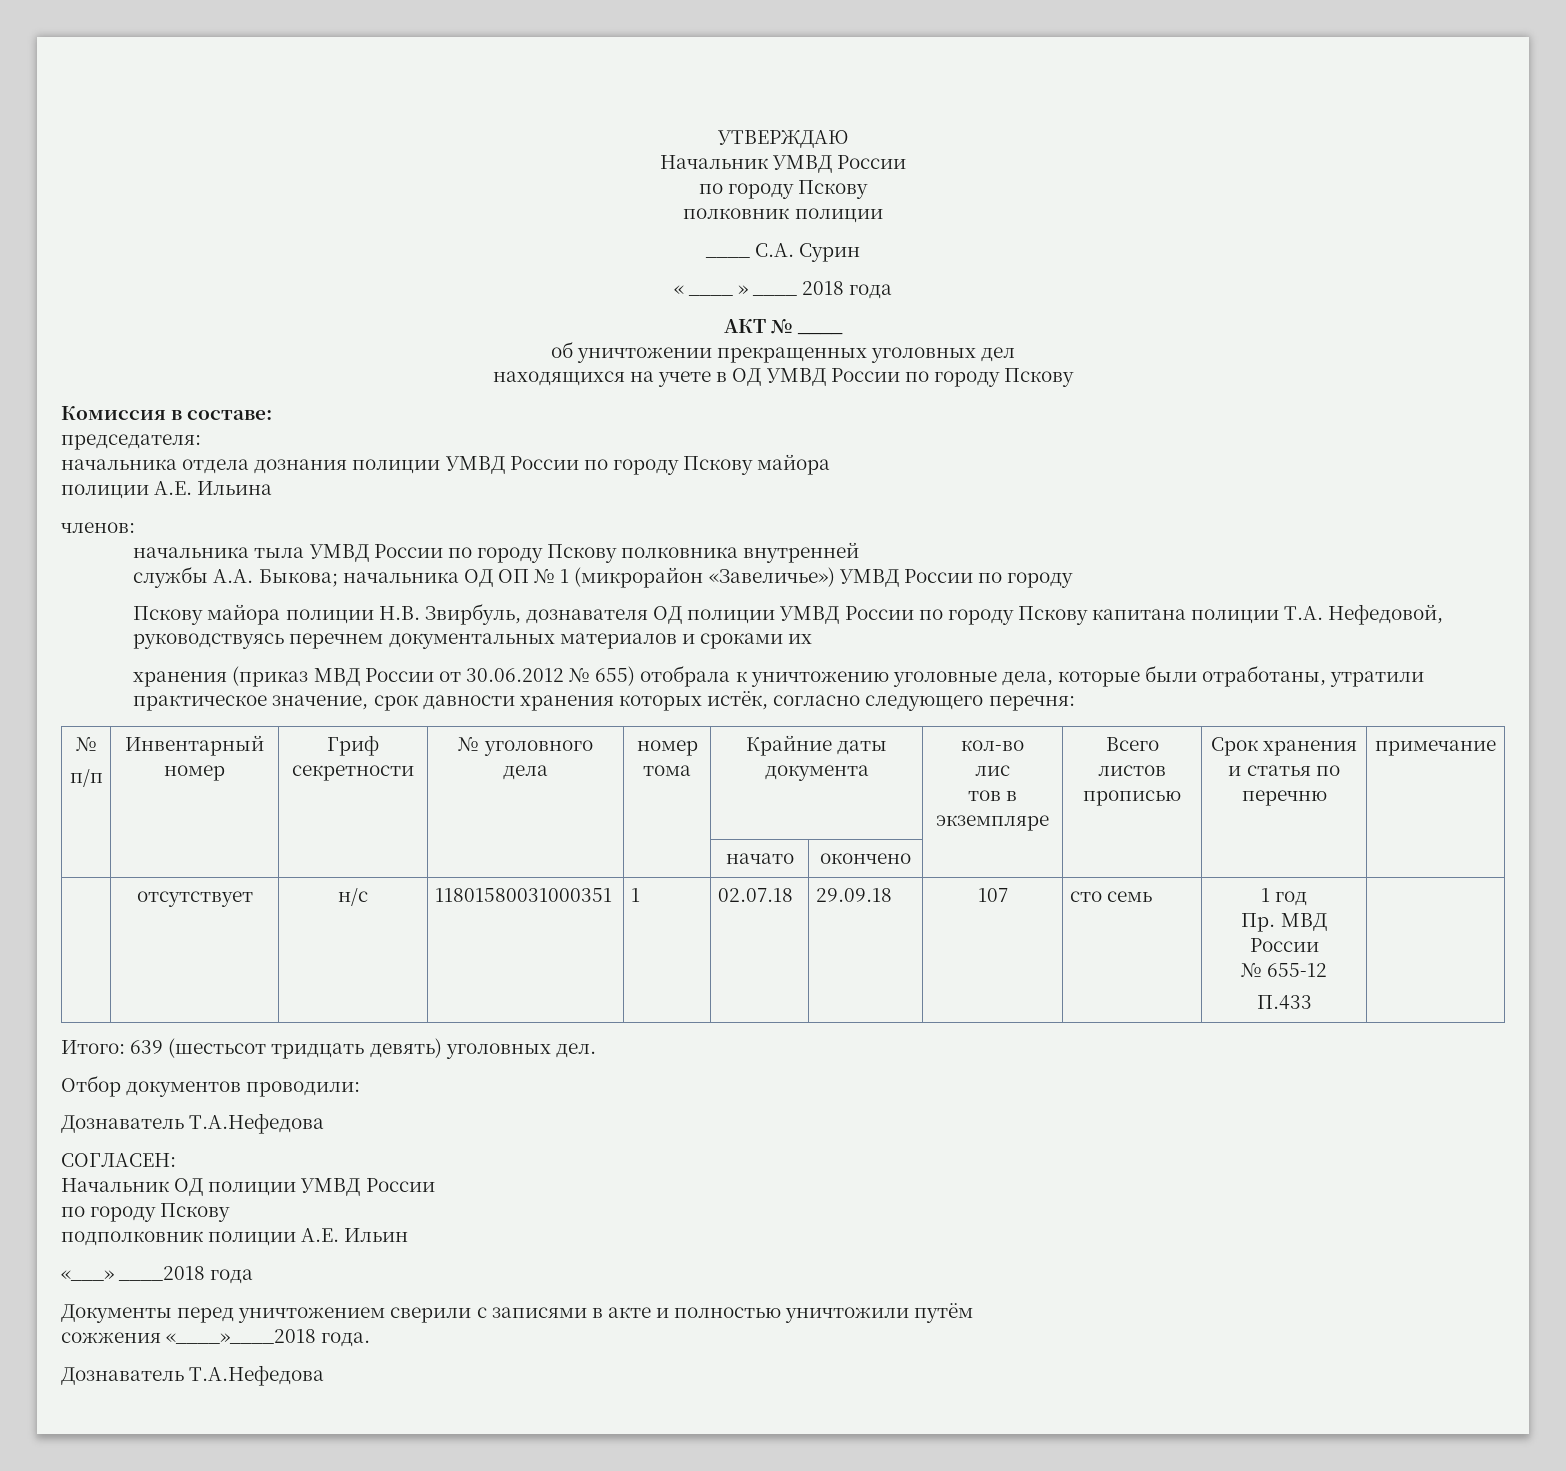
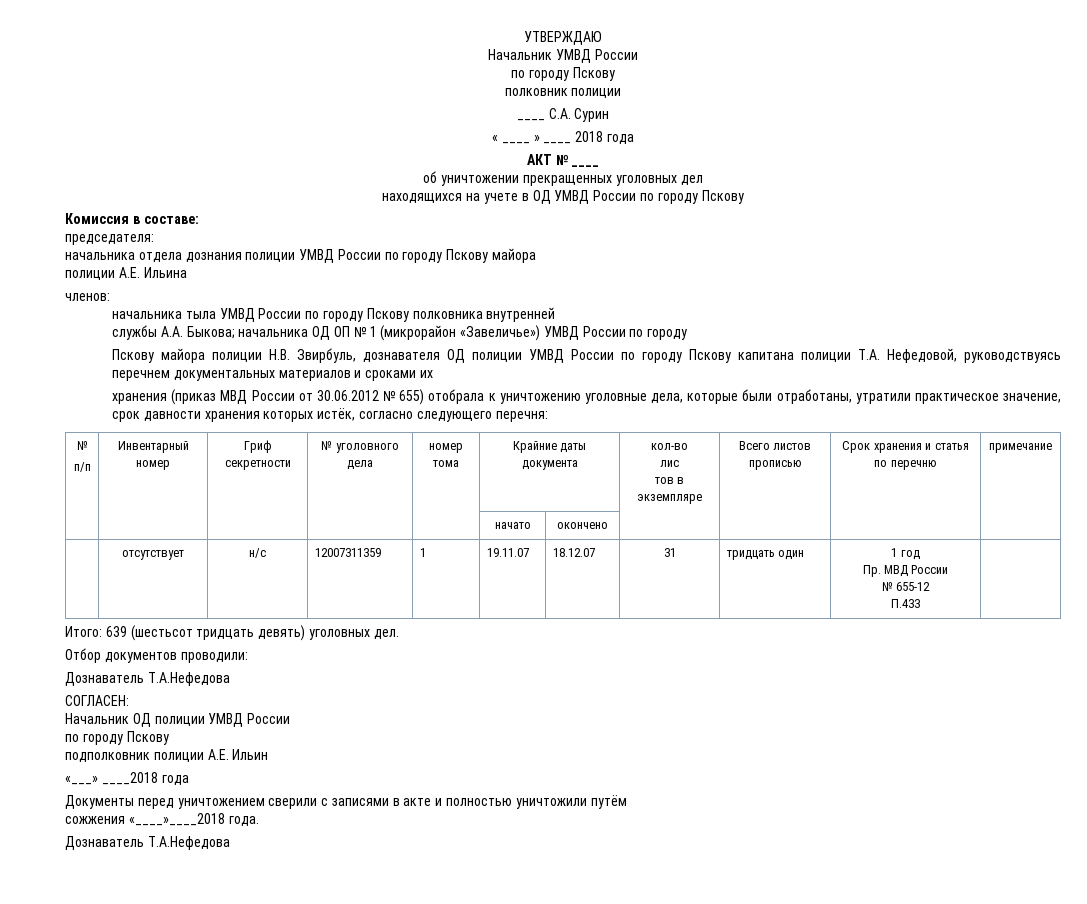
- | отсутствует | н/с | 11801580031000351 | 1 | 02.07.18 | 29.09.18 | 107 | сто семь | 1 год
+ | отсутствует | н/с | 12007311359 | 1 | 19.11.07 | 18.12.07 | 31 | тридцать один | 1 год

